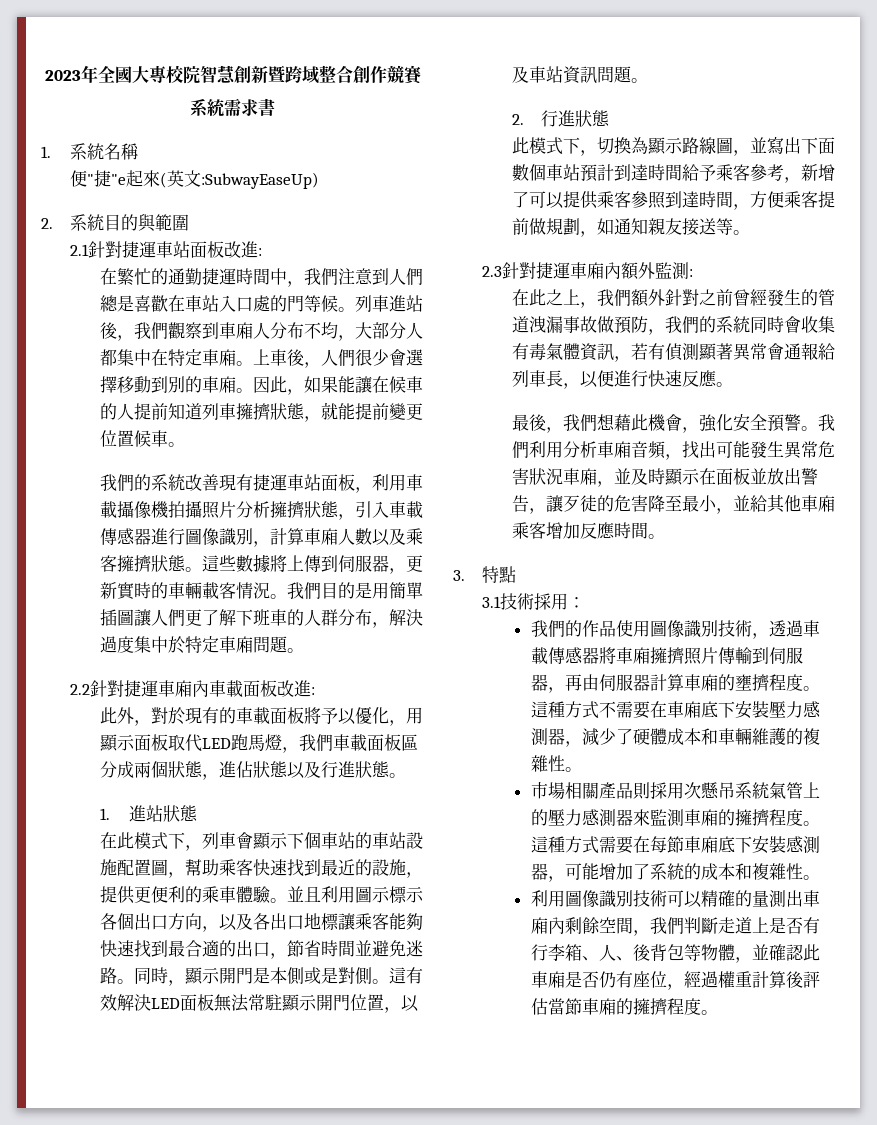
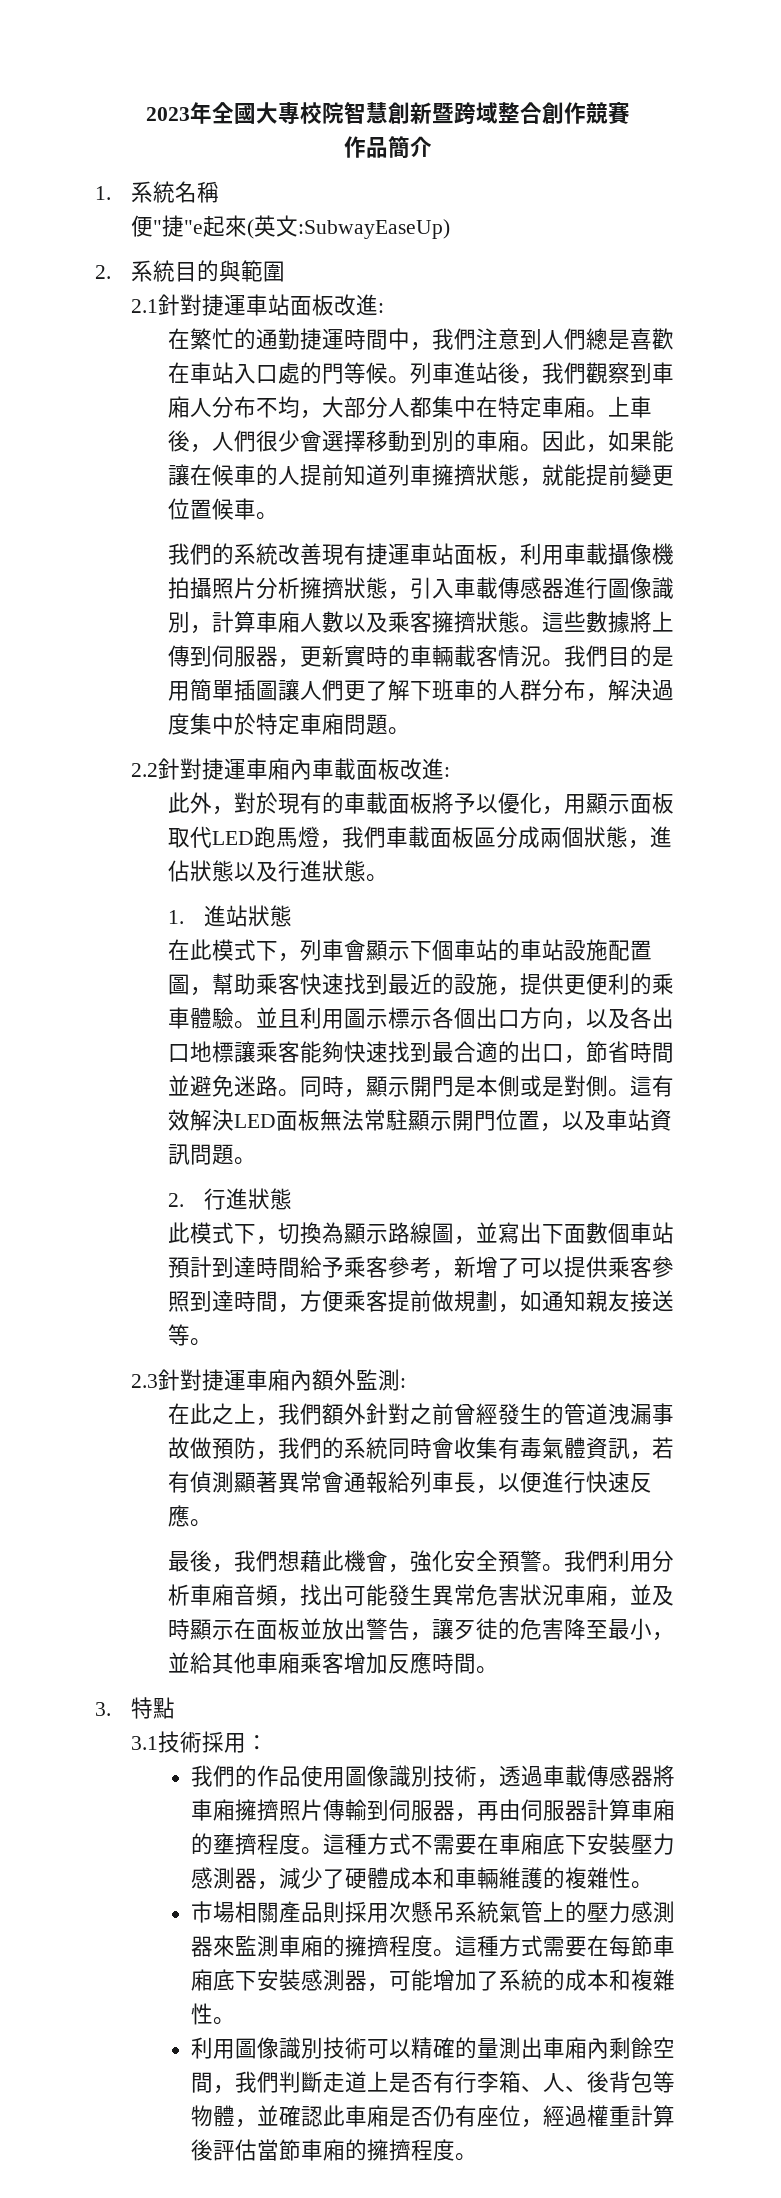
- 系統需求書
+ 作品簡介

